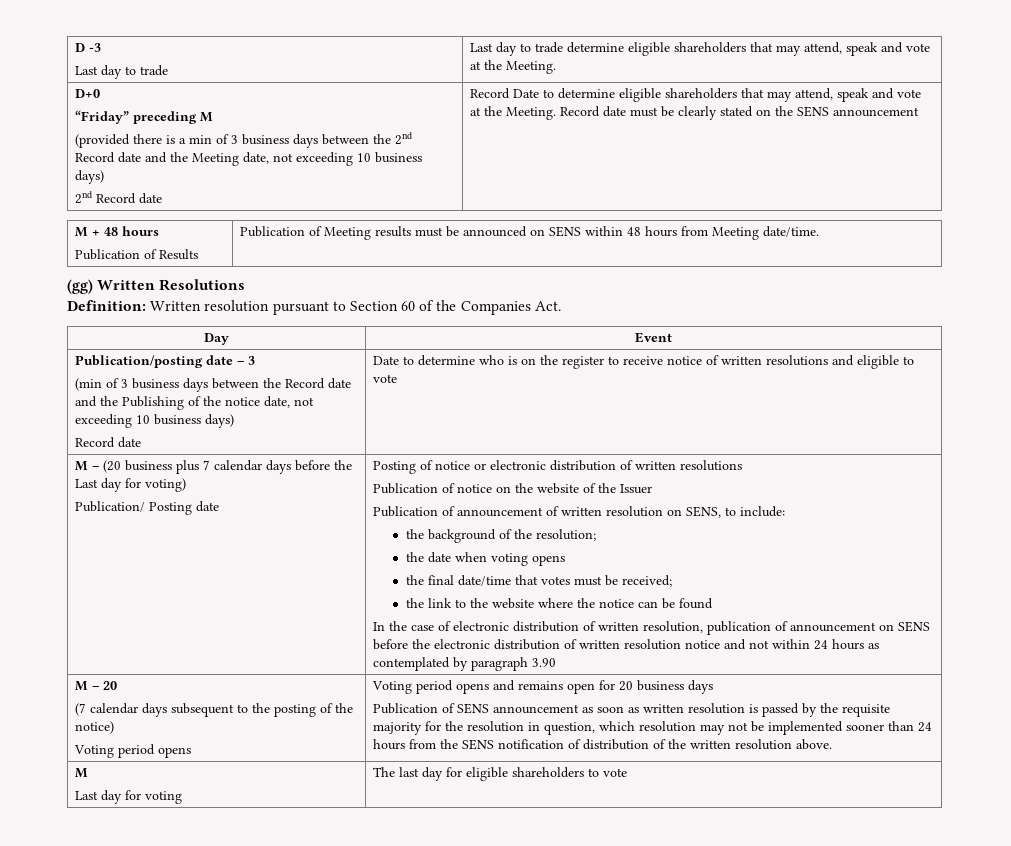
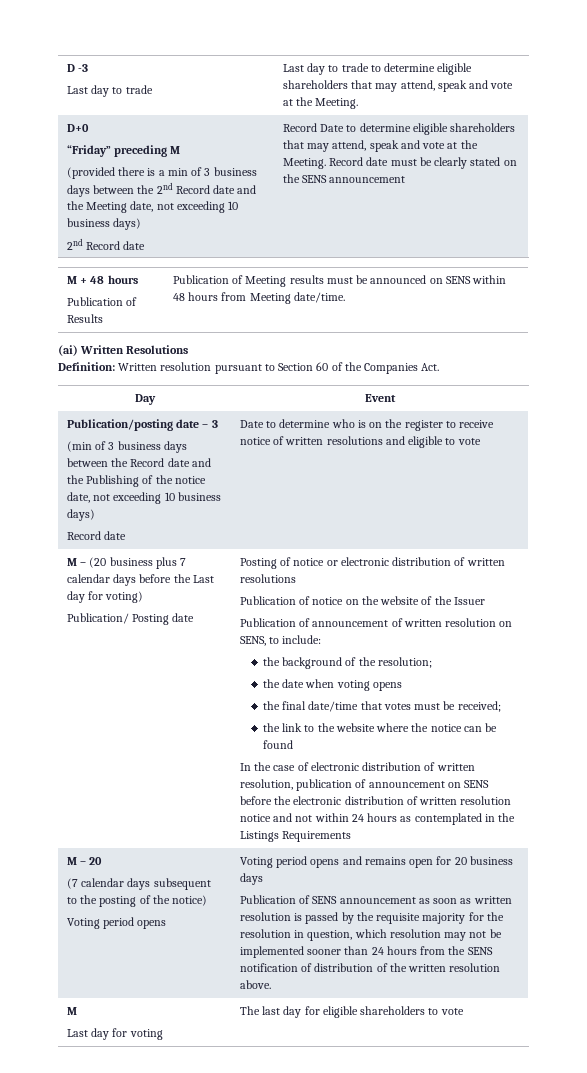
  D -3
- Last day to trade | Last day to trade determine eligible shareholders that may attend, speak and vote at the Meeting.
+ Last day to trade | Last day to trade to determine eligible shareholders that may attend, speak and vote at the Meeting.
- (gg) Written Resolutions
+ (ai) Written Resolutions
- In the case of electronic distribution of written resolution, publication of announcement on SENS before the electronic distribution of written resolution notice and not within 24 hours as contemplated by paragraph 3.90
+ In the case of electronic distribution of written resolution, publication of announcement on SENS before the electronic distribution of written resolution notice and not within 24 hours as contemplated in the Listings Requirements

